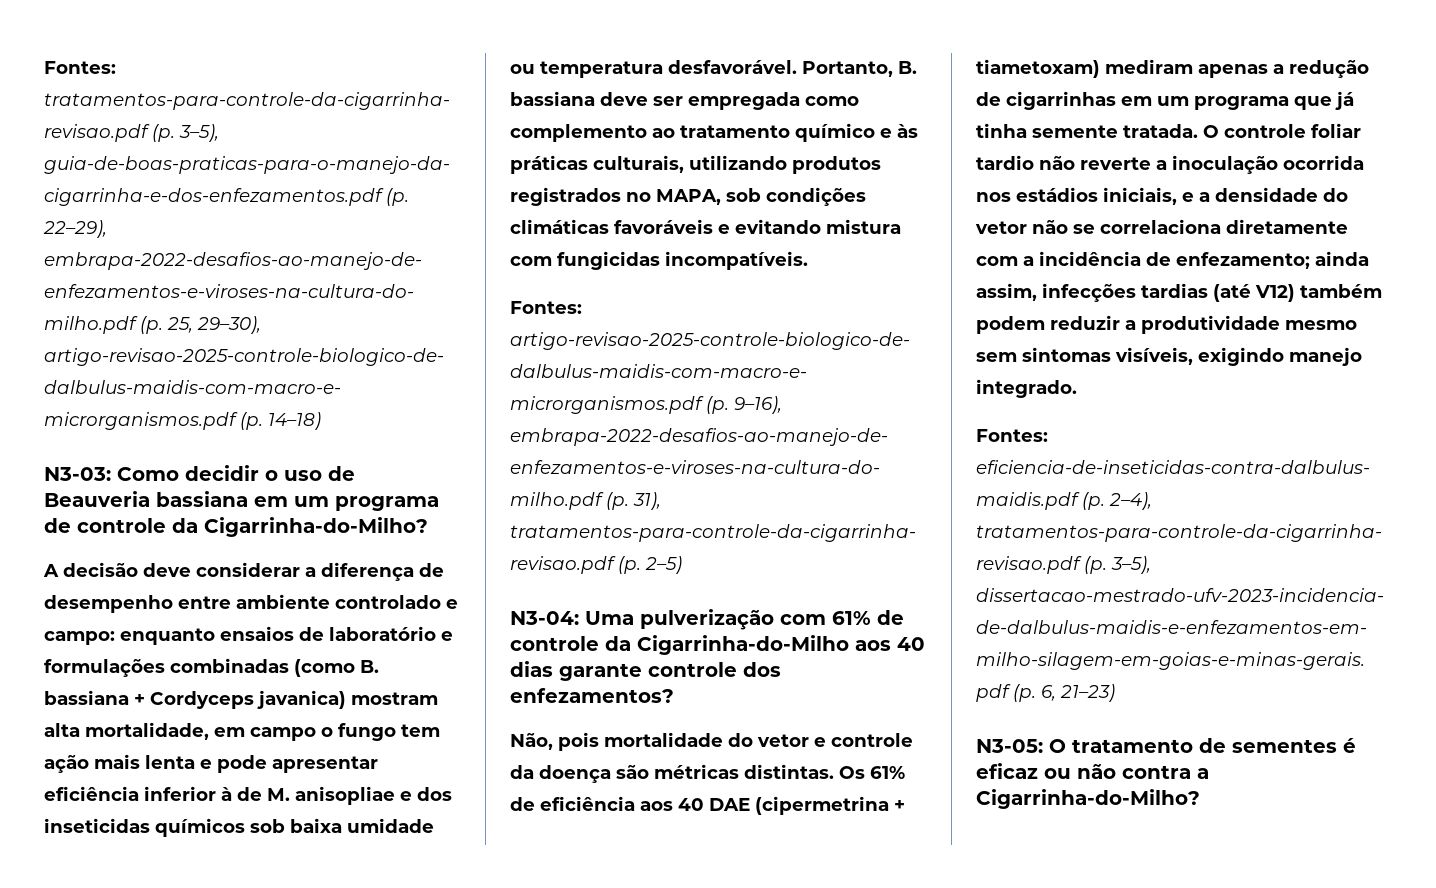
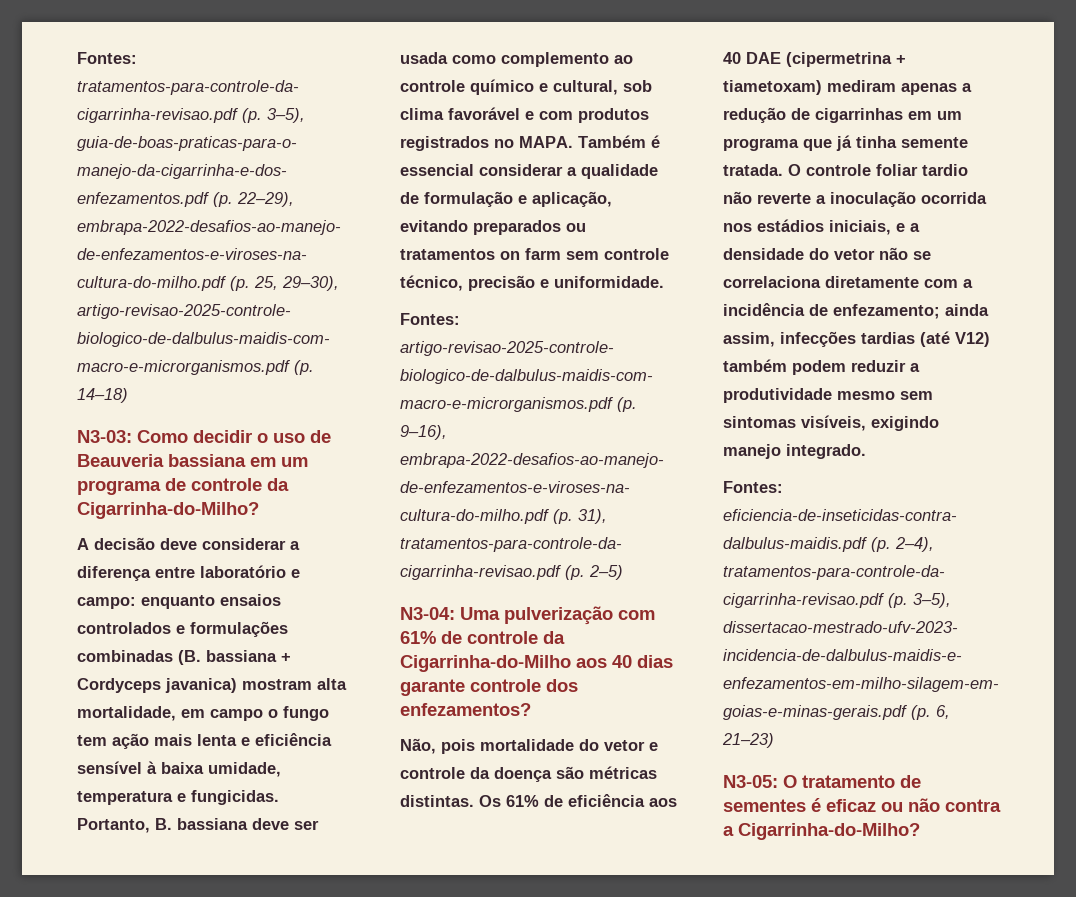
- A decisão deve considerar a diferença de desempenho entre ambiente controlado e campo: enquanto ensaios de laboratório e formulações combinadas (como B. bassiana + Cordyceps javanica) mostram alta mortalidade, em campo o fungo tem ação mais lenta e pode apresentar eficiência inferior à de M. anisopliae e dos inseticidas químicos sob baixa umidade ou temperatura desfavorável.
+ A decisão deve considerar a diferença entre laboratório e campo: enquanto ensaios controlados e formulações combinadas (B. bassiana + Cordyceps javanica) mostram alta mortalidade, em campo o fungo tem ação mais lenta e eficiência sensível à baixa umidade, temperatura e fungicidas.
- Portanto, B. bassiana deve ser empregada como complemento ao tratamento químico e às práticas culturais, utilizando produtos registrados no MAPA, sob condições climáticas favoráveis e evitando mistura com fungicidas incompatíveis.
+ Portanto, B. bassiana deve ser usada como complemento ao controle químico e cultural, sob clima favorável e com produtos registrados no MAPA. Também é essencial considerar a qualidade de formulação e aplicação, evitando preparados ou tratamentos on farm sem controle técnico, precisão e uniformidade.

